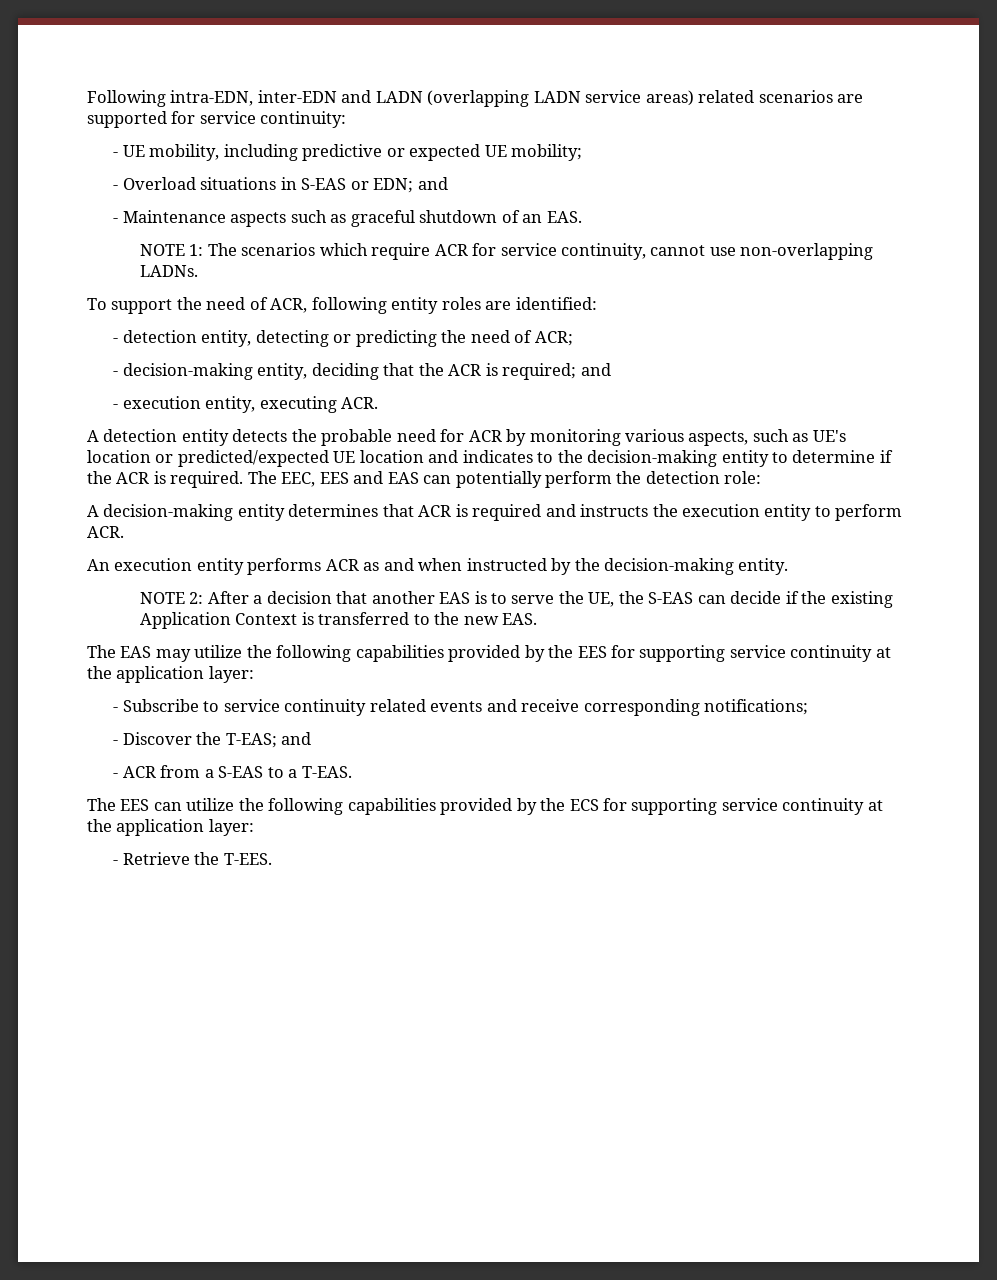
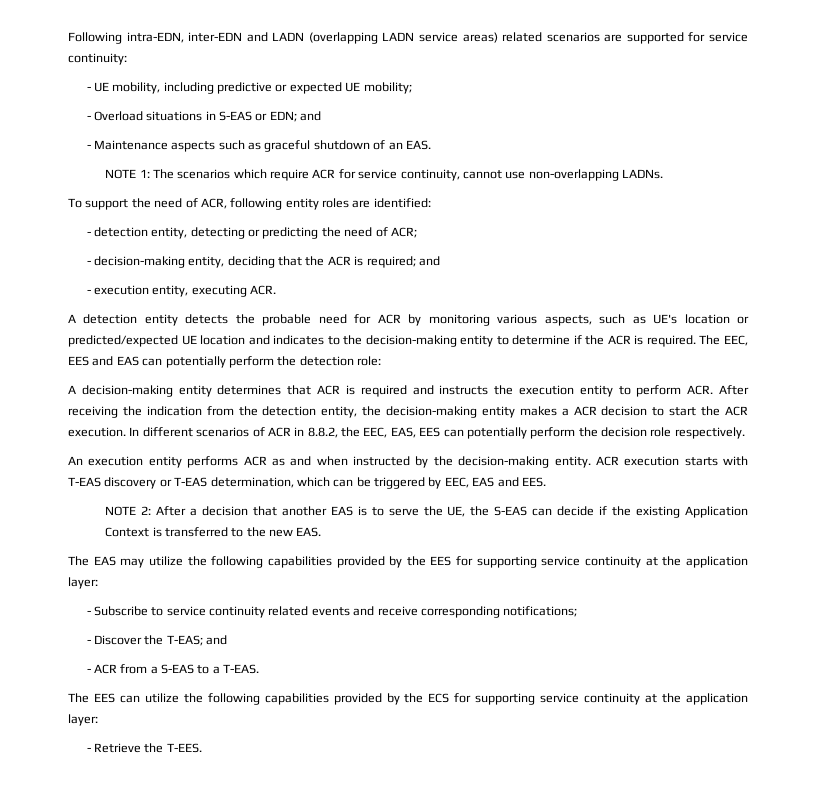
- A decision-making entity determines that ACR is required and instructs the execution entity to perform ACR.
+ A decision-making entity determines that ACR is required and instructs the execution entity to perform ACR. After receiving the indication from the detection entity, the decision-making entity makes a ACR decision to start the ACR execution. In different scenarios of ACR in 8.8.2, the EEC, EAS, EES can potentially perform the decision role respectively.
+ ACR execution starts with T-EAS discovery or T-EAS determination, which can be triggered by EEC, EAS and EES.

